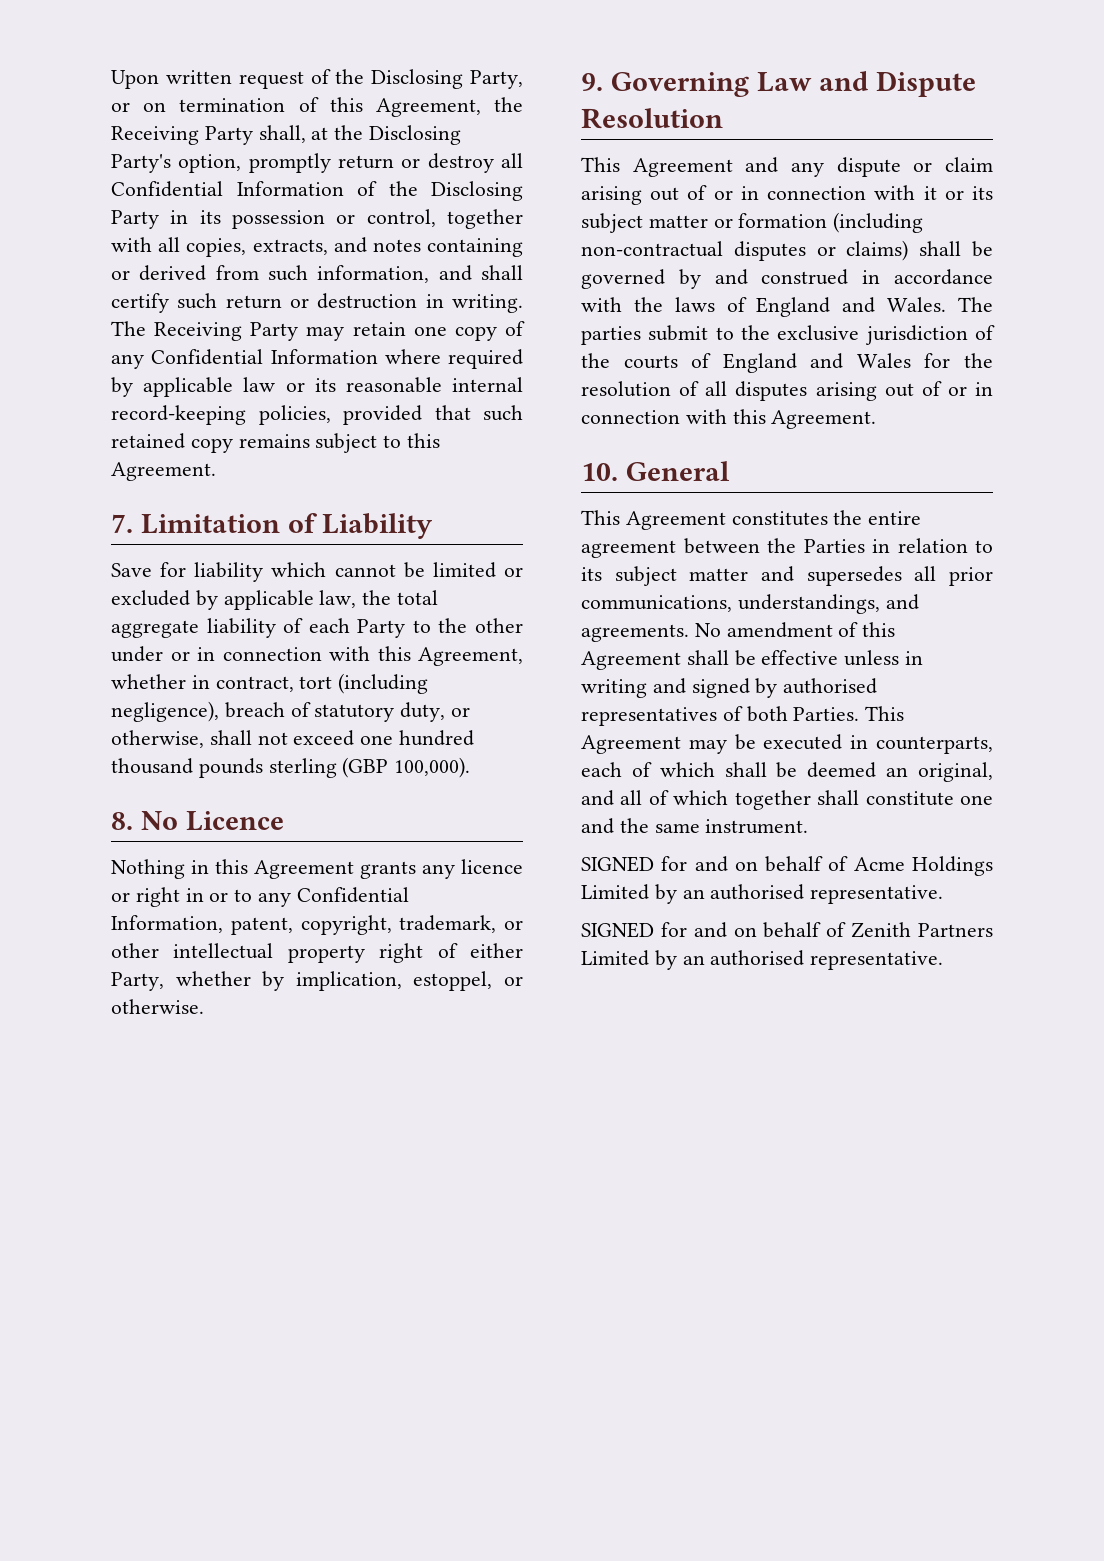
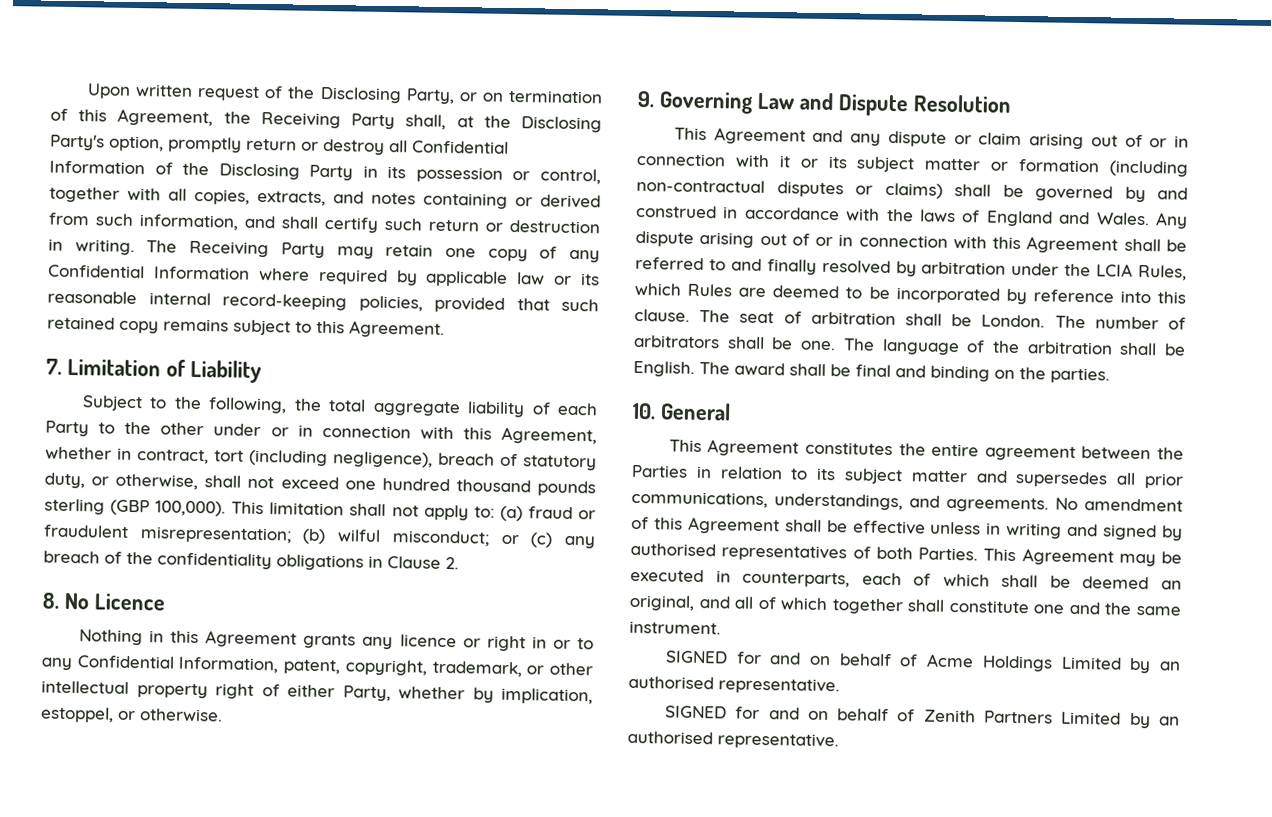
- Save for liability which cannot be limited or excluded by applicable law, the total aggregate liability of each Party to the other under or in connection with this Agreement, whether in contract, tort (including negligence), breach of statutory duty, or otherwise, shall not exceed one hundred thousand pounds sterling (GBP 100,000).
+ Subject to the following, the total aggregate liability of each Party to the other under or in connection with this Agreement, whether in contract, tort (including negligence), breach of statutory duty, or otherwise, shall not exceed one hundred thousand pounds sterling (GBP 100,000). This limitation shall not apply to: (a) fraud or fraudulent misrepresentation; (b) wilful misconduct; or (c) any breach of the confidentiality obligations in Clause 2.
- The parties submit to the exclusive jurisdiction of the courts of England and Wales for the resolution of all disputes arising out of or in connection with this Agreement.
+ Any dispute arising out of or in connection with this Agreement shall be referred to and finally resolved by arbitration under the LCIA Rules, which Rules are deemed to be incorporated by reference into this clause. The seat of arbitration shall be London. The number of arbitrators shall be one. The language of the arbitration shall be English. The award shall be final and binding on the parties.

